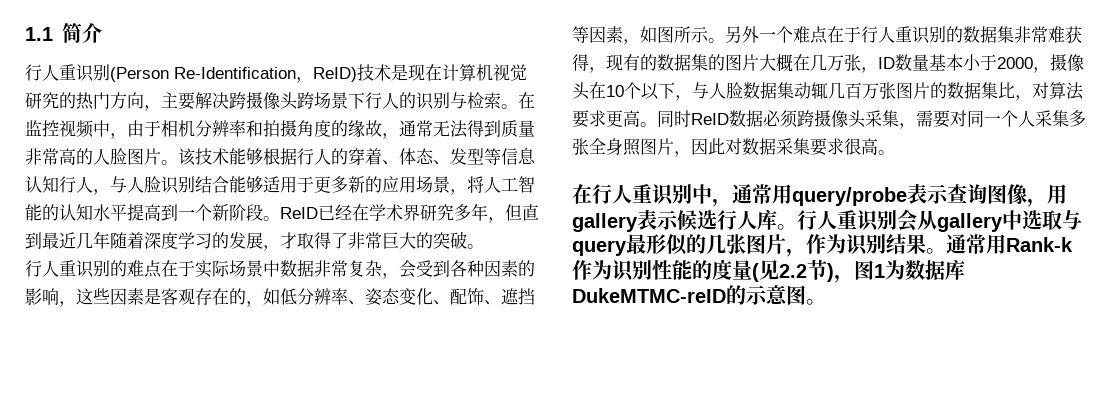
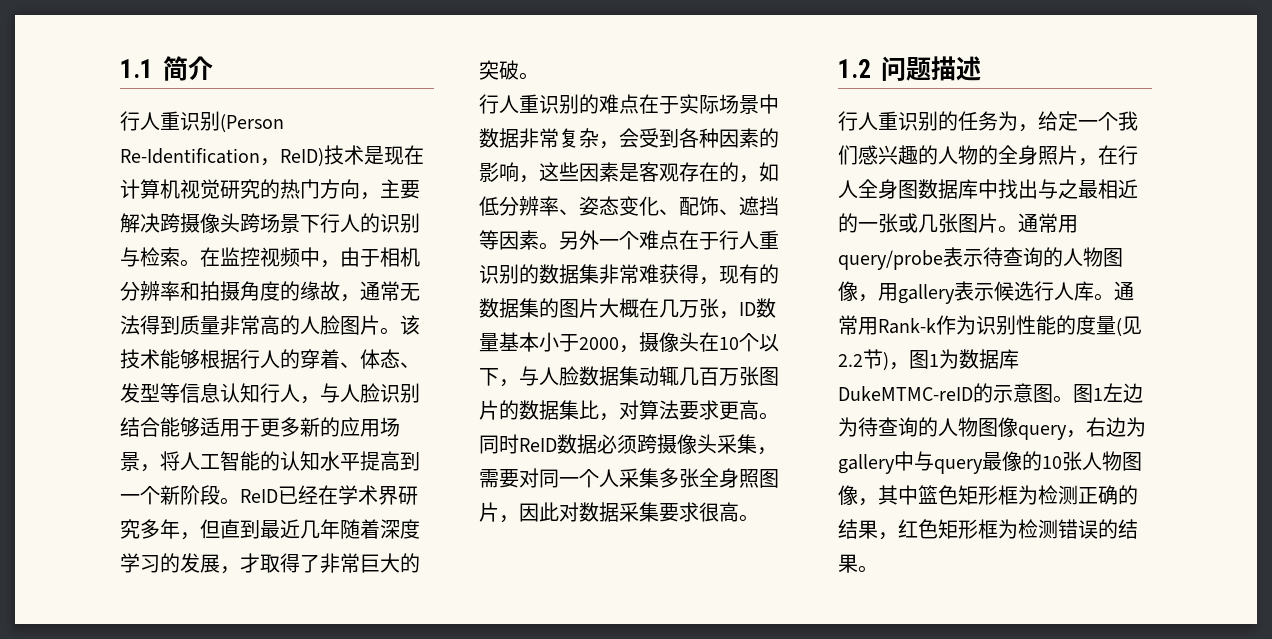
- 行人重识别的难点在于实际场景中数据非常复杂，会受到各种因素的影响，这些因素是客观存在的，如低分辨率、姿态变化、配饰、遮挡等因素，如图所示。
+ 行人重识别的难点在于实际场景中数据非常复杂，会受到各种因素的影响，这些因素是客观存在的，如低分辨率、姿态变化、配饰、遮挡等因素。
- 在行人重识别中，通常用query/probe表示查询图像，用gallery表示候选行人库。
+ 1.2问题描述
+ 行人重识别的任务为，给定一个我们感兴趣的人物的全身照片，在行人全身图数据库中找出与之最相近的一张或几张图片。通常用query/probe表示待查询的人物图像，用gallery表示候选行人库。
- 行人重识别会从gallery中选取与query最形似的几张图片，作为识别结果。
+ 图1左边为待查询的人物图像query，右边为gallery中与query最像的10张人物图像，其中篮色矩形框为检测正确的结果，红色矩形框为检测错误的结果。

